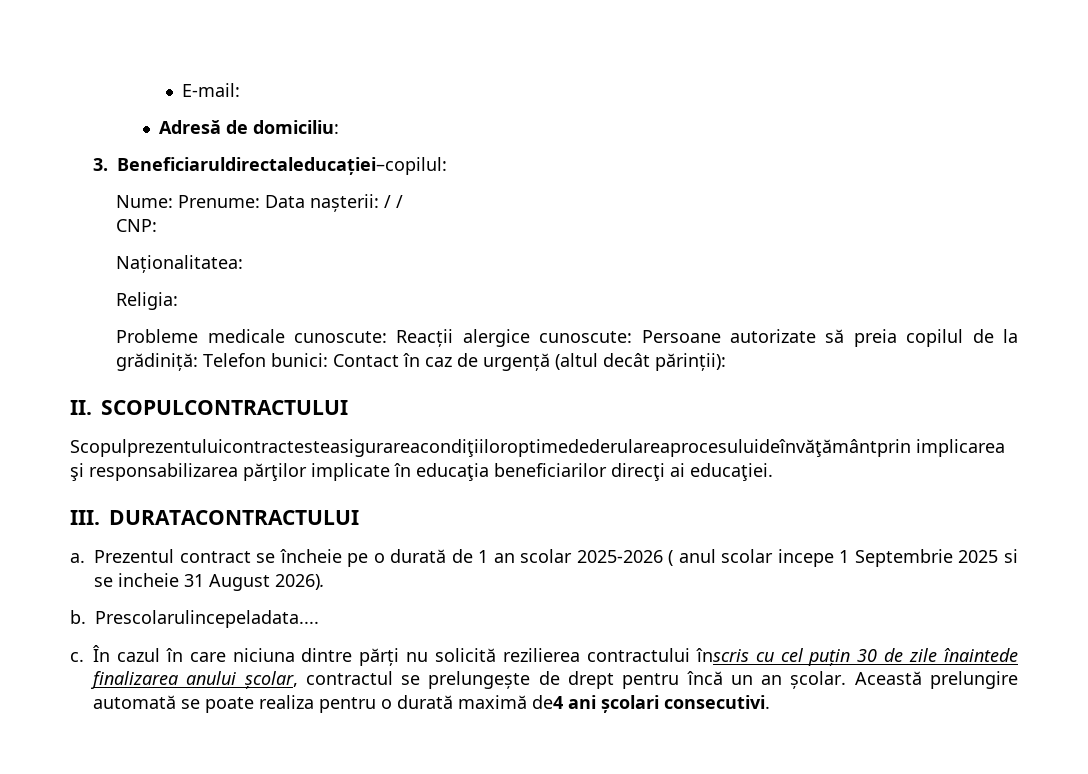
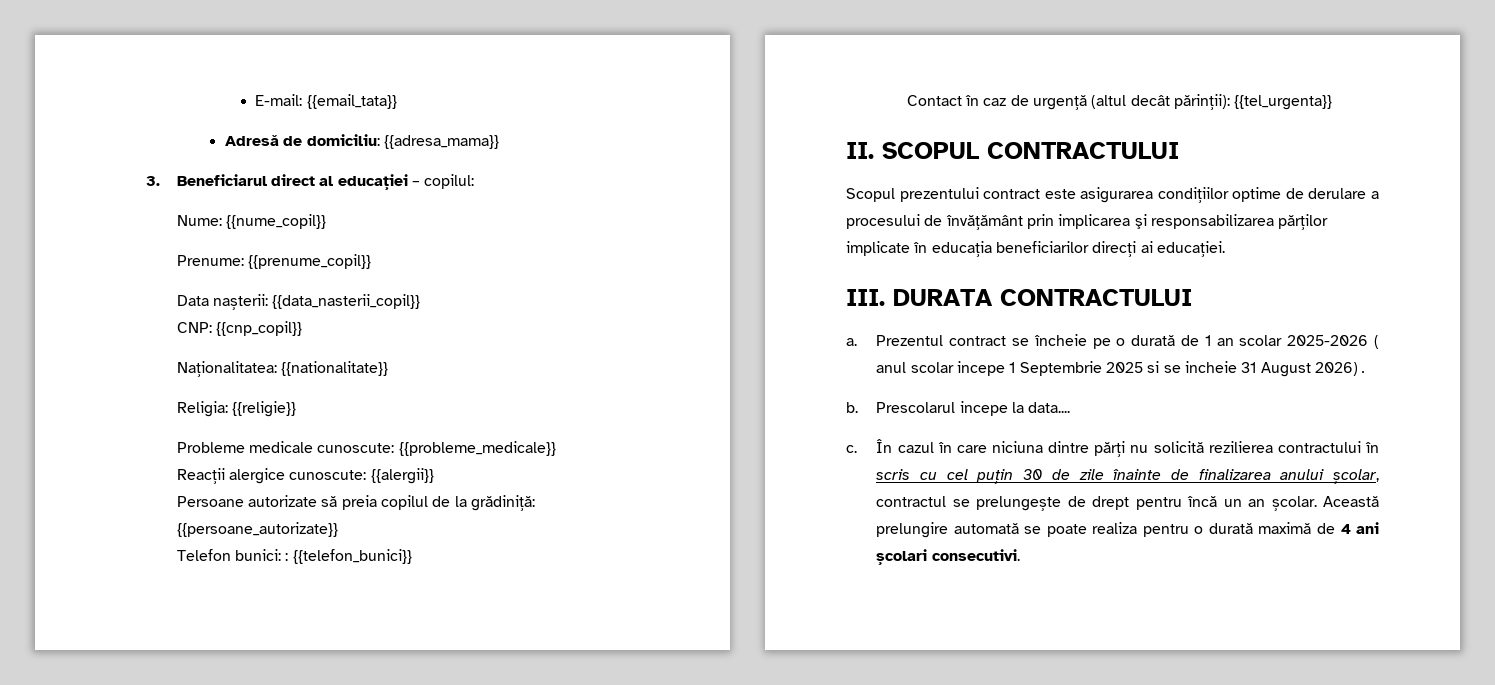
- E-mail:
+ E-mail: {{email_tata}}
- Adresă de domiciliu:
+ Adresă de domiciliu: {{adresa_mama}}
- 3. Beneficiaruldirectaleducației–copilul:
- Nume: Prenume: Data nașterii: / /
+ 3. Beneficiarul direct al educației – copilul:
+ Nume: {{nume_copil}}
+ Prenume: {{prenume_copil}}
+ Data nașterii: {{data_nasterii_copil}}
- CNP:
+ CNP: {{cnp_copil}}
- Naționalitatea:
+ Naționalitatea: {{nationalitate}}
- Religia:
+ Religia: {{religie}}
- Probleme medicale cunoscute: Reacții alergice cunoscute: Persoane autorizate să preia copilul de la grădiniță: Telefon bunici: Contact în caz de urgență (altul decât părinții):
+ Probleme medicale cunoscute: {{probleme_medicale}}
+ Reacții alergice cunoscute: {{alergii}}
+ Persoane autorizate să preia copilul de la grădiniță: {{persoane_autorizate}}
+ Telefon bunici: : {{telefon_bunici}}
+ Contact în caz de urgență (altul decât părinții): {{tel_urgenta}}
- II. SCOPULCONTRACTULUI
- Scopulprezentuluicontractesteasigurareacondiţiiloroptimedederulareaprocesuluideînvăţământprin implicarea şi responsabilizarea părţilor implicate în educaţia beneficiarilor direcţi ai educaţiei.
+ II. SCOPUL CONTRACTULUI
+ Scopul prezentului contract este asigurarea condiţiilor optime de derulare a procesului de învăţământ prin implicarea şi responsabilizarea părţilor implicate în educaţia beneficiarilor direcţi ai educaţiei.
- III. DURATACONTRACTULUI
+ III. DURATA CONTRACTULUI
- Prezentul contract se încheie pe o durată de 1 an scolar 2025-2026 ( anul scolar incepe 1 Septembrie 2025 si se incheie 31 August 2026).
+ Prezentul contract se încheie pe o durată de 1 an scolar 2025-2026 ( anul scolar incepe 1 Septembrie 2025 si se incheie 31 August 2026) .
- Prescolarulincepeladata....
+ Prescolarul incepe la data....
- În cazul în care niciuna dintre părți nu solicită rezilierea contractului înscris cu cel puțin 30 de zile înaintede finalizarea anului școlar, contractul se prelungește de drept pentru încă un an școlar.
+ În cazul în care niciuna dintre părți nu solicită rezilierea contractului în scris cu cel puțin 30 de zile înainte de finalizarea anului școlar, contractul se prelungește de drept pentru încă un an școlar.
- Această prelungire automată se poate realiza pentru o durată maximă de4 ani școlari consecutivi.
+ Această prelungire automată se poate realiza pentru o durată maximă de 4 ani școlari consecutivi.

